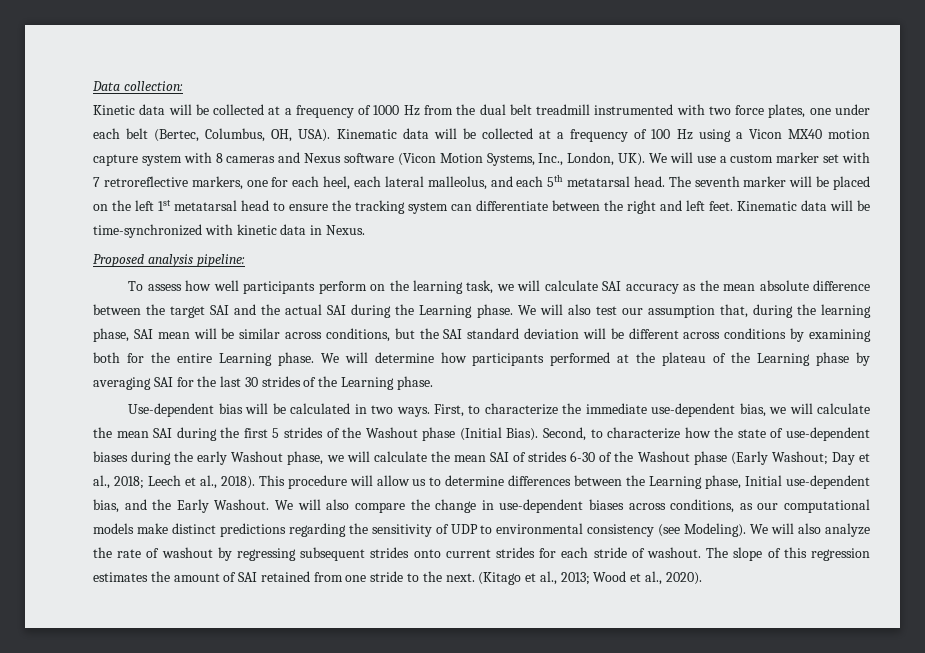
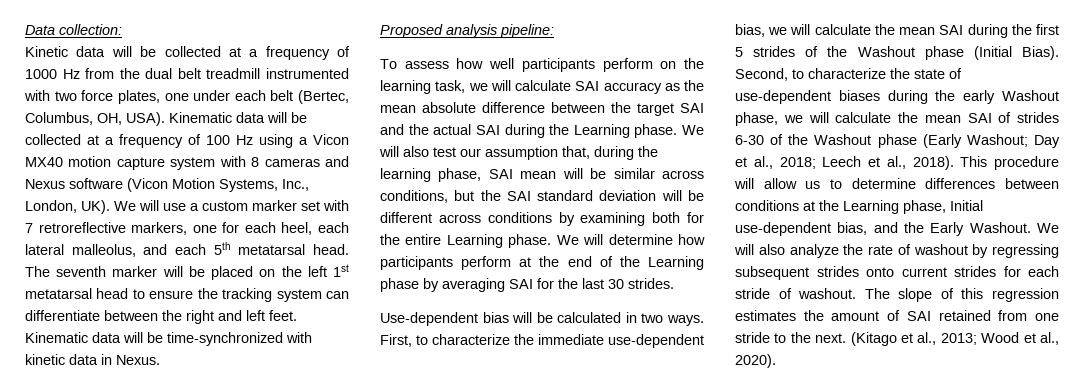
- We will determine how participants performed at the plateau of the Learning phase by averaging SAI for the last 30 strides of the Learning phase.
+ We will determine how participants perform at the end of the Learning phase by averaging SAI for the last 30 strides.
- Second, to characterize how the state of use-dependent biases during the early Washout phase, we will calculate the mean SAI of strides 6-30 of the Washout phase (Early Washout; Day et al., 2018; Leech et al., 2018).
+ Second, to characterize the state of use-dependent biases during the early Washout phase, we will calculate the mean SAI of strides 6-30 of the Washout phase (Early Washout; Day et al., 2018; Leech et al., 2018).
- This procedure will allow us to determine differences between the Learning phase, Initial use-dependent bias, and the Early Washout.
+ This procedure will allow us to determine differences between conditions at the Learning phase, Initial use-dependent bias, and the Early Washout.
- We will also compare the change in use-dependent biases across conditions, as our computational models make distinct predictions regarding the sensitivity of UDP to environmental consistency (see Modeling). We will also analyze the rate of washout by regressing subsequent strides onto current strides for each stride of washout.
+ We will also analyze the rate of washout by regressing subsequent strides onto current strides for each stride of washout.

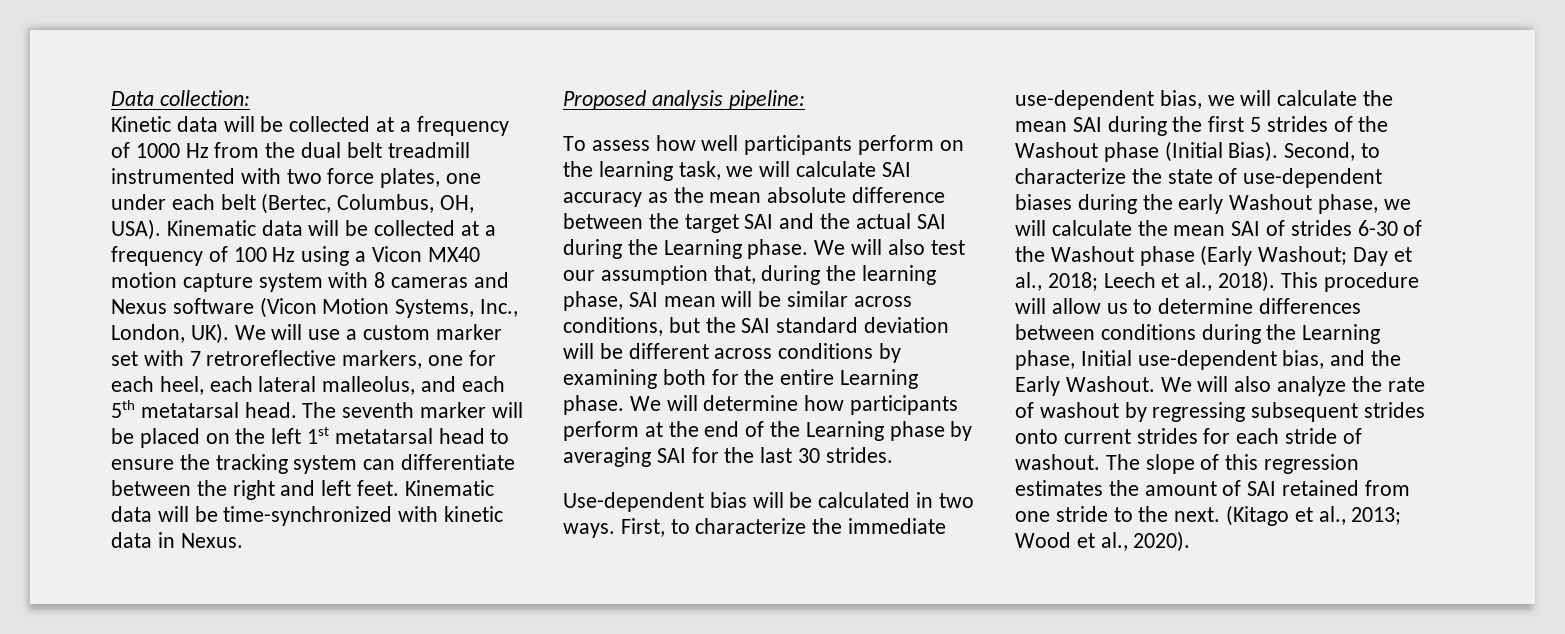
- This procedure will allow us to determine differences between conditions at the Learning phase, Initial use-dependent bias, and the Early Washout.
+ This procedure will allow us to determine differences between conditions during the Learning phase, Initial use-dependent bias, and the Early Washout.

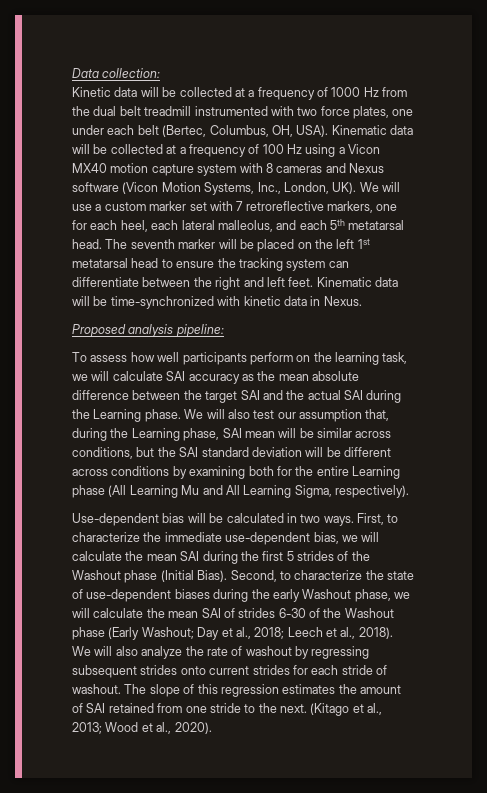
- We will also test our assumption that, during the learning phase, SAI mean will be similar across conditions, but the SAI standard deviation will be different across conditions by examining both for the entire Learning phase. We will determine how participants perform at the end of the Learning phase by averaging SAI for the last 30 strides.
+ We will also test our assumption that, during the Learning phase, SAI mean will be similar across conditions, but the SAI standard deviation will be different across conditions by examining both for the entire Learning phase (All Learning Mu and All Learning Sigma, respectively).
- This procedure will allow us to determine differences between conditions during the Learning phase, Initial use-dependent bias, and the Early Washout.

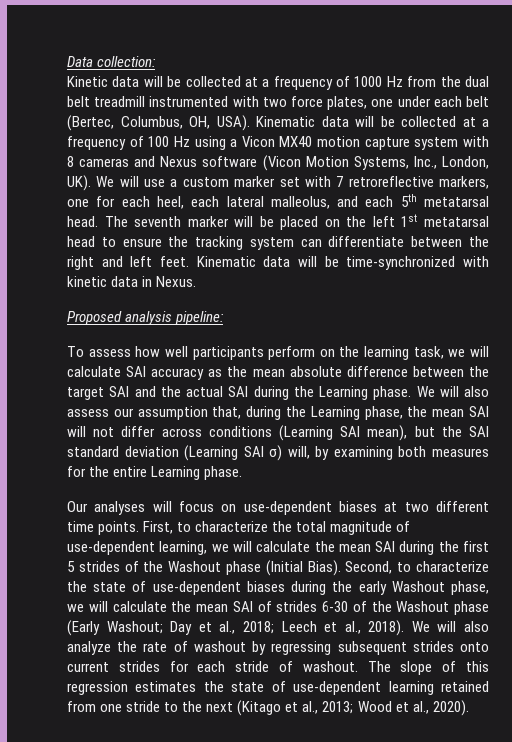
- We will also test our assumption that, during the Learning phase, SAI mean will be similar across conditions, but the SAI standard deviation will be different across conditions by examining both for the entire Learning phase (All Learning Mu and All Learning Sigma, respectively).
- Use-dependent bias will be calculated in two ways. First, to characterize the immediate use-dependent bias, we will calculate the mean SAI during the first 5 strides of the Washout phase (Initial Bias).
+ We will also assess our assumption that, during the Learning phase, the mean SAI will not differ across conditions (Learning SAI mean), but the SAI standard deviation (Learning SAI σ) will, by examining both measures for the entire Learning phase.
+ Our analyses will focus on use-dependent biases at two different time points. First, to characterize the total magnitude of use-dependent learning, we will calculate the mean SAI during the first 5 strides of the Washout phase (Initial Bias).
- The slope of this regression estimates the amount of SAI retained from one stride to the next. (Kitago et al., 2013; Wood et al., 2020).
+ The slope of this regression estimates the state of use-dependent learning retained from one stride to the next (Kitago et al., 2013; Wood et al., 2020).

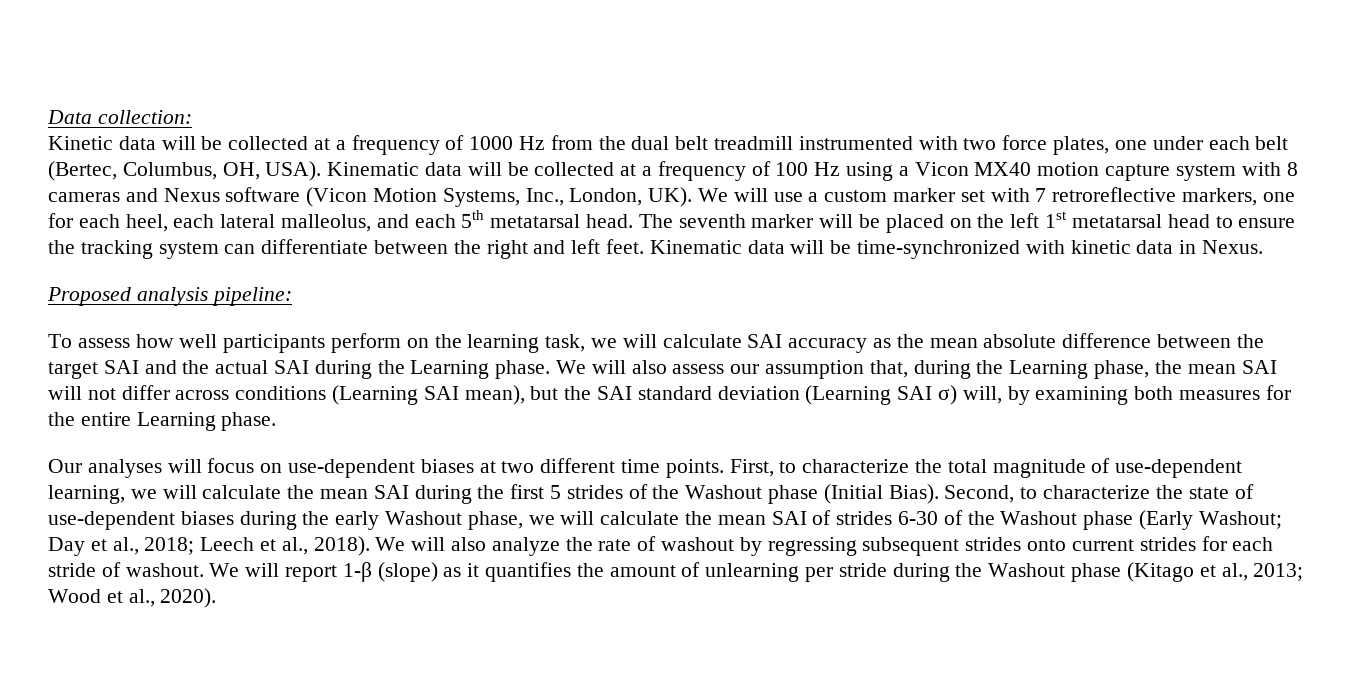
- The slope of this regression estimates the state of use-dependent learning retained from one stride to the next (Kitago et al., 2013; Wood et al., 2020).
+ We will report 1-β (slope) as it quantifies the amount of unlearning per stride during the Washout phase (Kitago et al., 2013; Wood et al., 2020).

